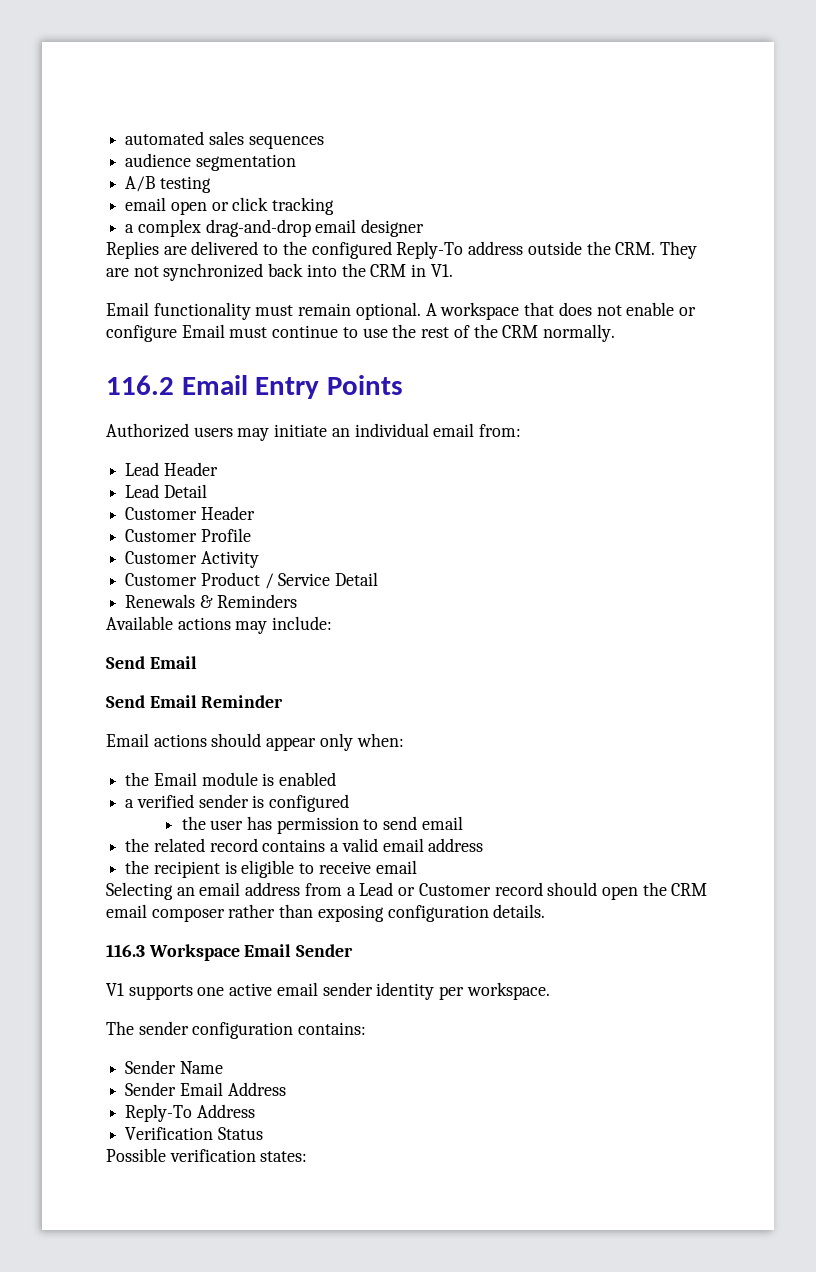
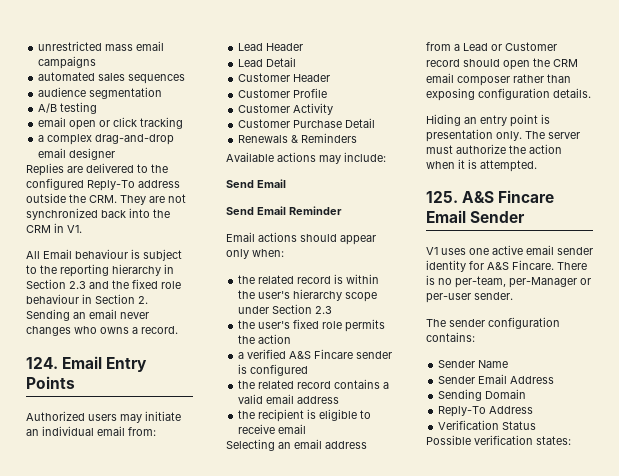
+ unrestricted mass email campaigns
- Email functionality must remain optional. A workspace that does not enable or configure Email must continue to use the rest of the CRM normally.
- 116.2 Email Entry Points
+ All Email behaviour is subject to the reporting hierarchy in Section 2.3 and the fixed role behaviour in Section 2. Sending an email never changes who owns a record.
+ 124. Email Entry Points
- Customer Product / Service Detail
+ Customer Purchase Detail
- the Email module is enabled
+ the related record is within the user's hierarchy scope under Section 2.3
+ the user's fixed role permits the action
- a verified sender is configured
+ a verified A&S Fincare sender is configured
- the user has permission to send email
- 116.3 Workspace Email Sender
+ Hiding an entry point is presentation only. The server must authorize the action when it is attempted.
+ 125. A&S Fincare Email Sender
- V1 supports one active email sender identity per workspace.
+ V1 uses one active email sender identity for A&S Fincare. There is no per-team, per-Manager or per-user sender.
+ Sending Domain

